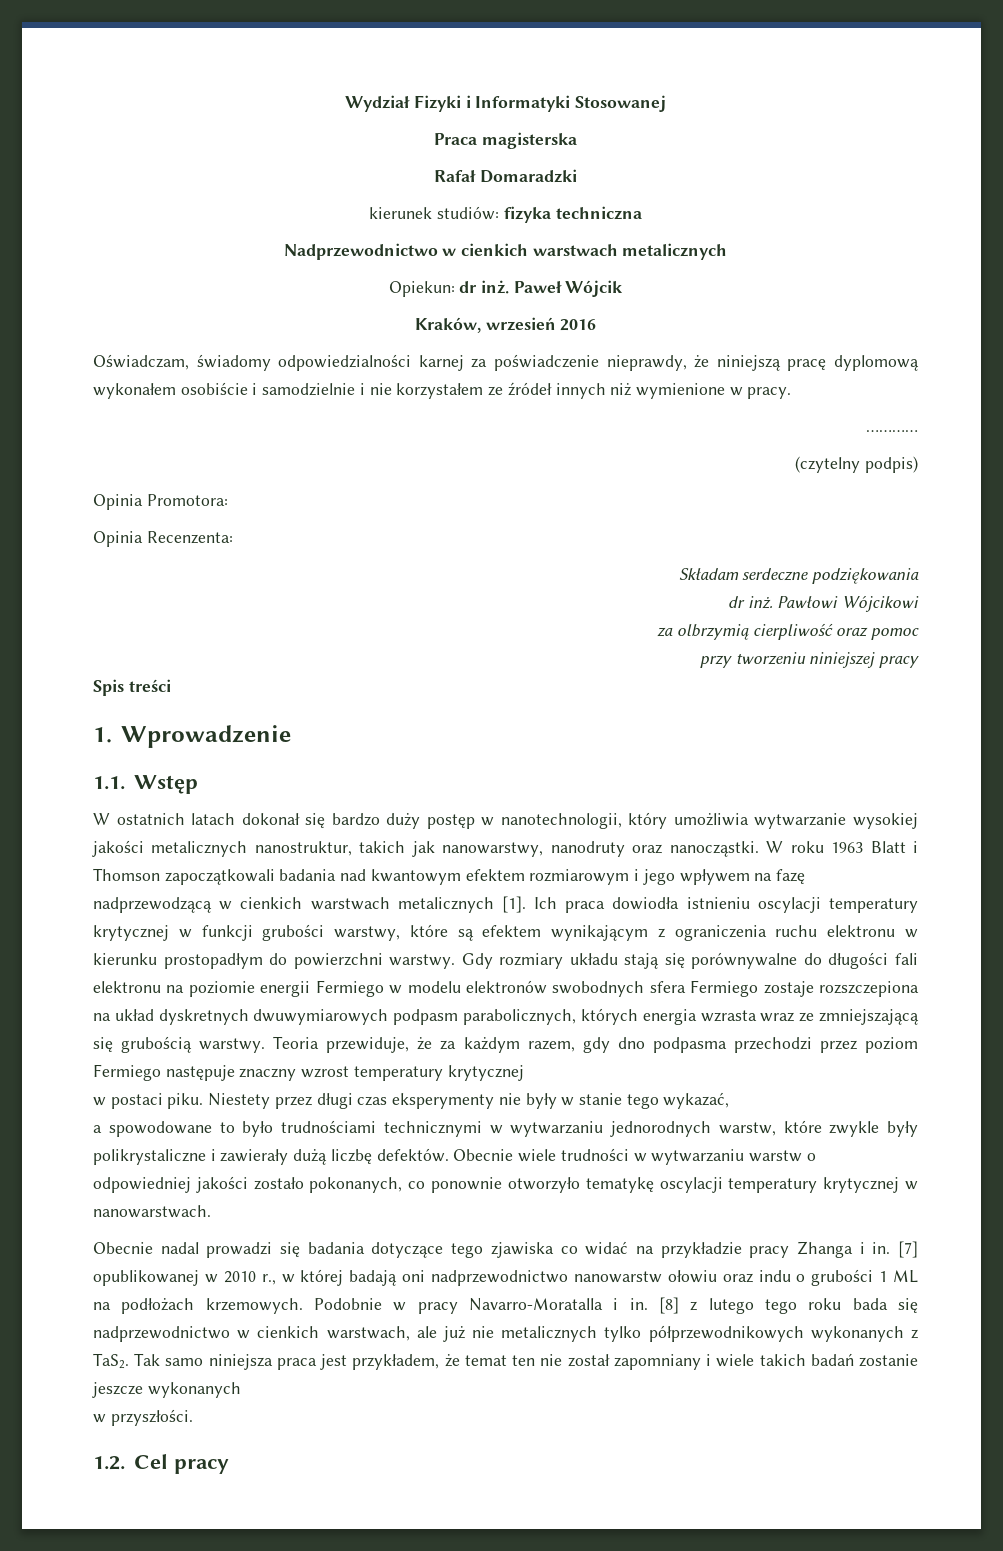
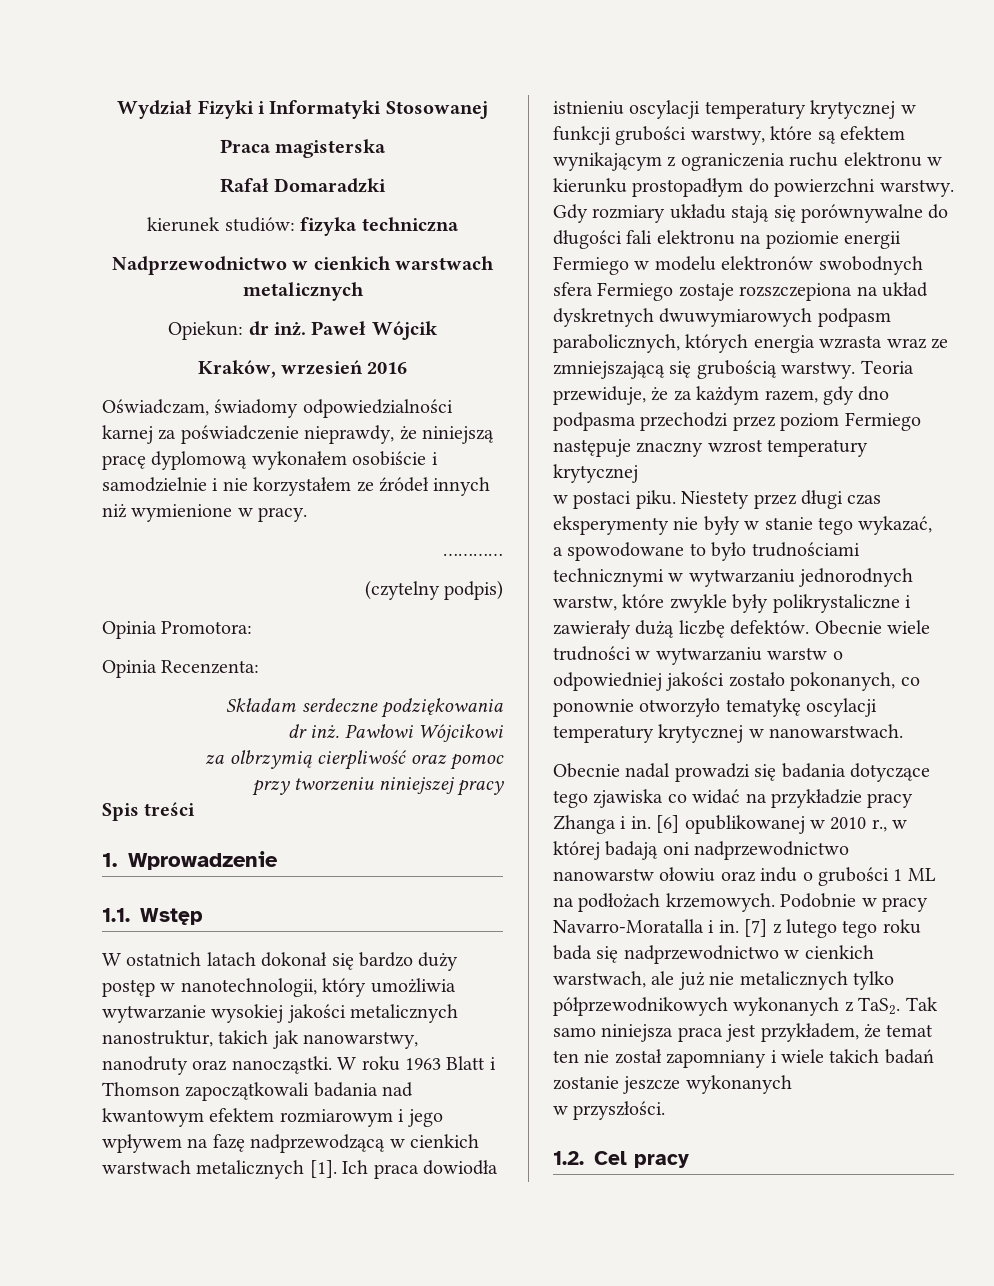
- [7] opublikowanej w 2010 r., w której badają oni nadprzewodnictwo nanowarstw ołowiu oraz indu o grubości 1 ML na podłożach krzemowych.
+ [6] opublikowanej w 2010 r., w której badają oni nadprzewodnictwo nanowarstw ołowiu oraz indu o grubości 1 ML na podłożach krzemowych.
- [8] z lutego tego roku bada się nadprzewodnictwo w cienkich warstwach, ale już nie metalicznych tylko półprzewodnikowych wykonanych z TaS2.
+ [7] z lutego tego roku bada się nadprzewodnictwo w cienkich warstwach, ale już nie metalicznych tylko półprzewodnikowych wykonanych z TaS2.

